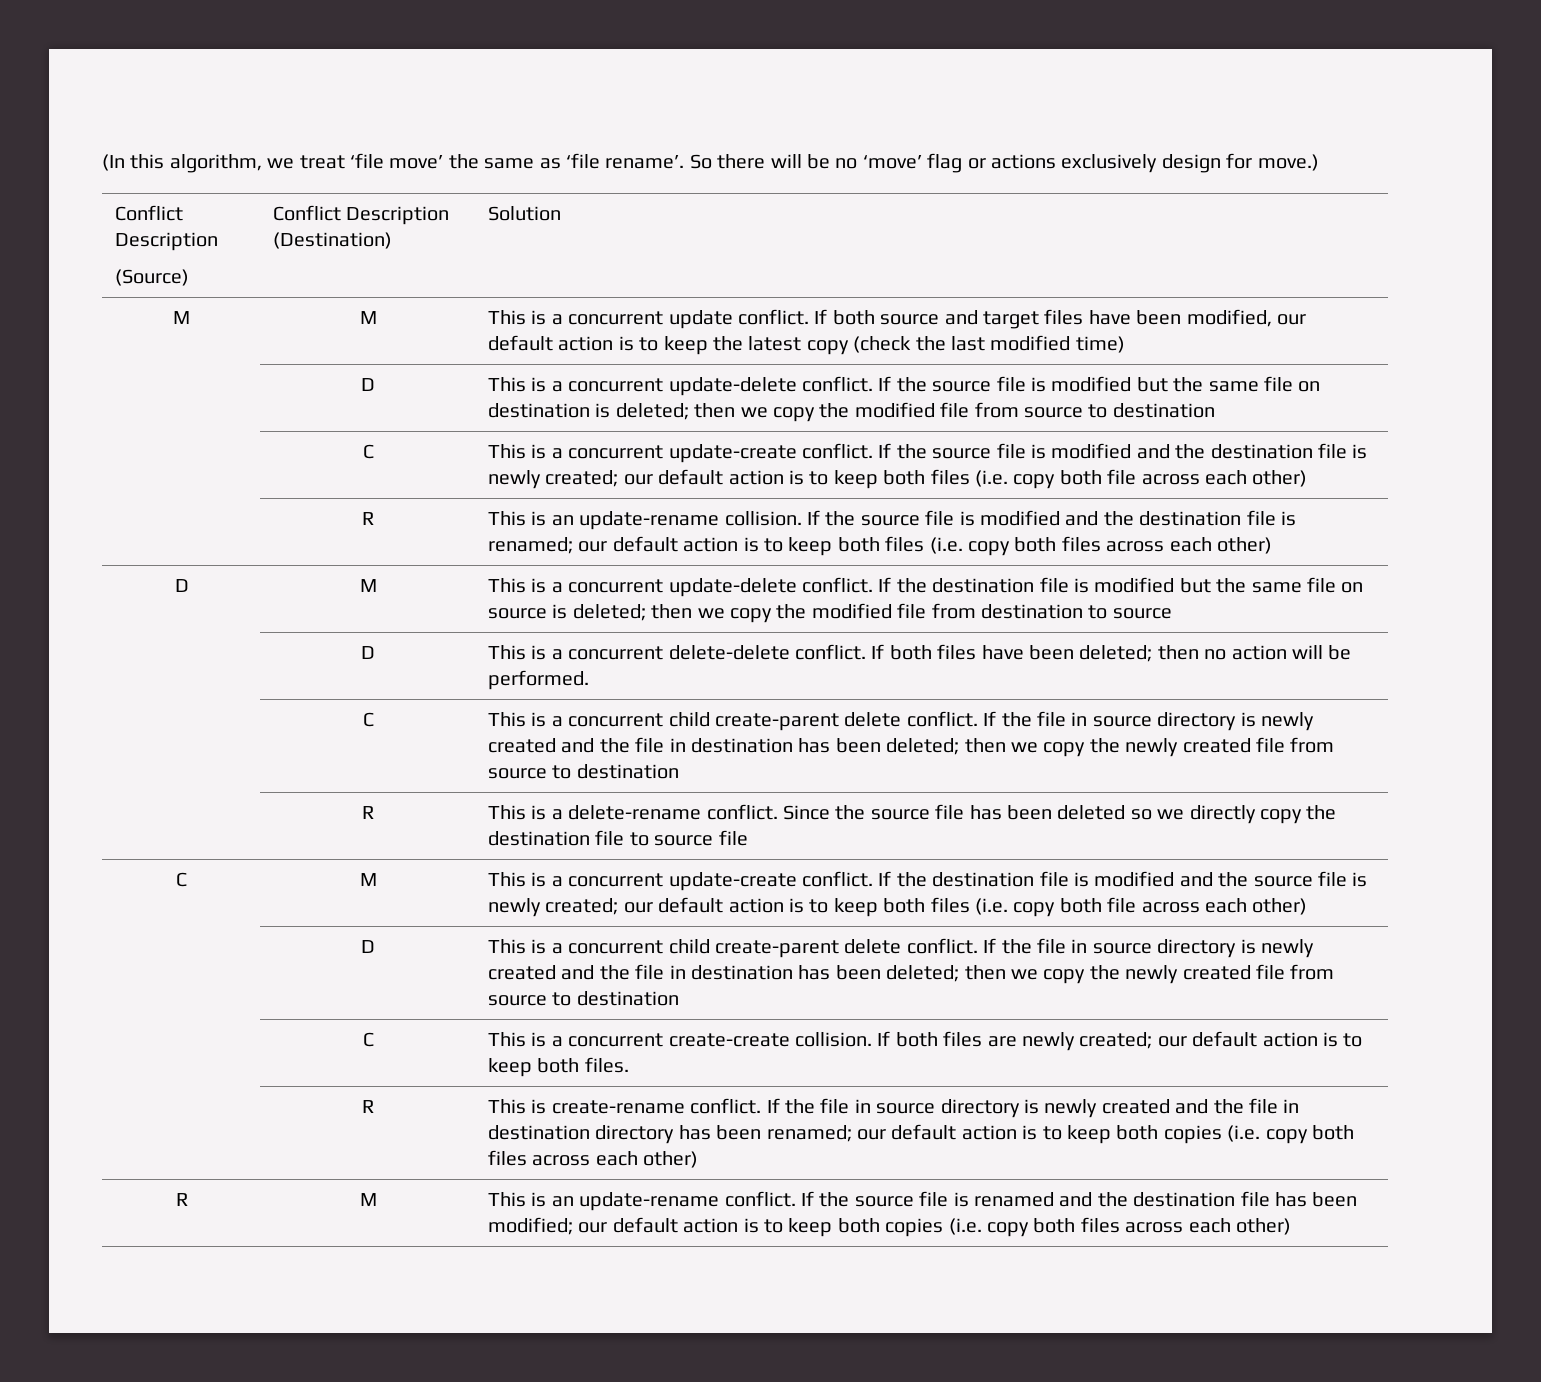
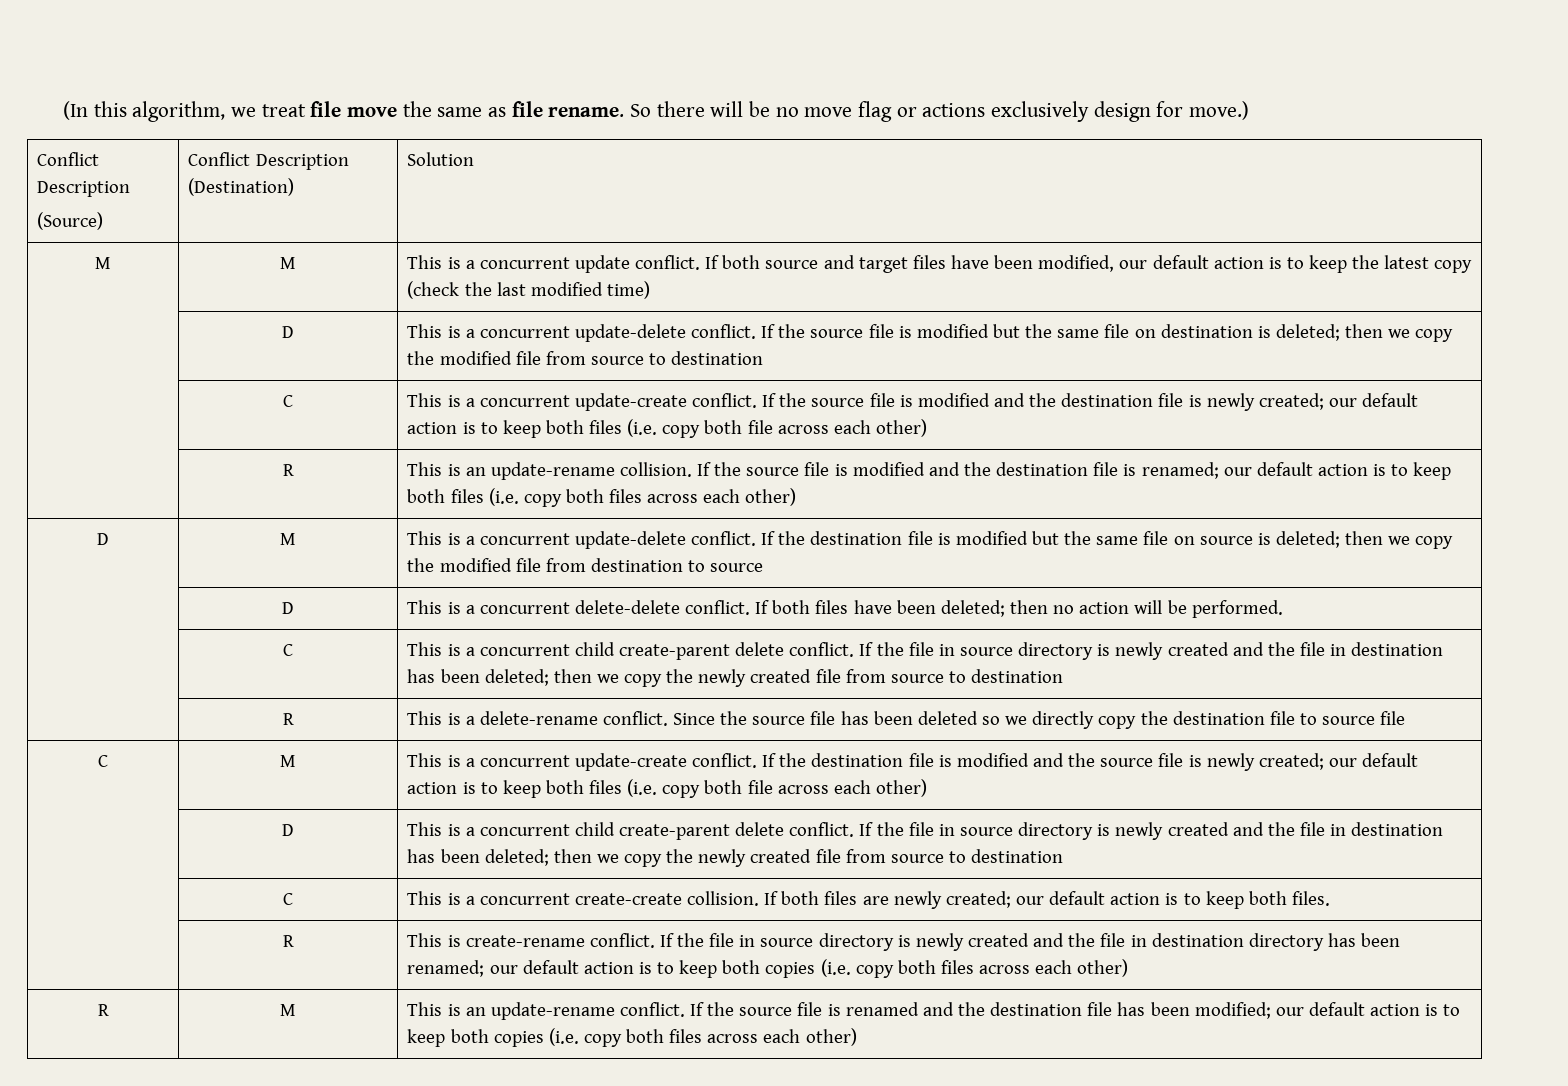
- (In this algorithm, we treat ‘file move’ the same as ‘file rename’.
+ (In this algorithm, we treat file move the same as file rename.
- So there will be no ‘move’ flag or actions exclusively design for move.)
+ So there will be no move flag or actions exclusively design for move.)

